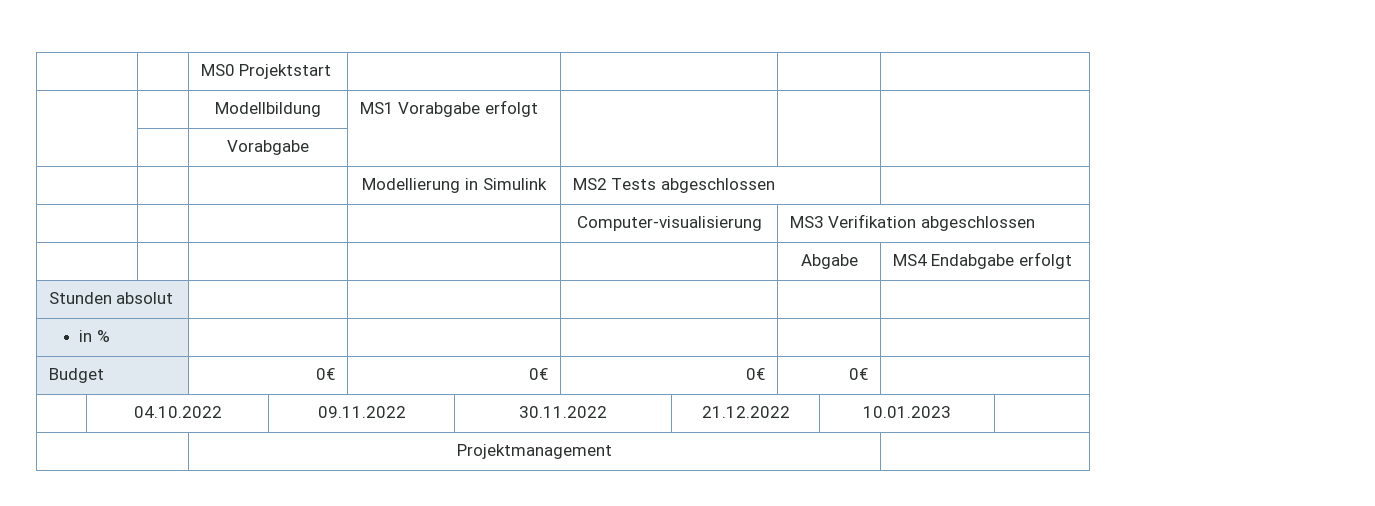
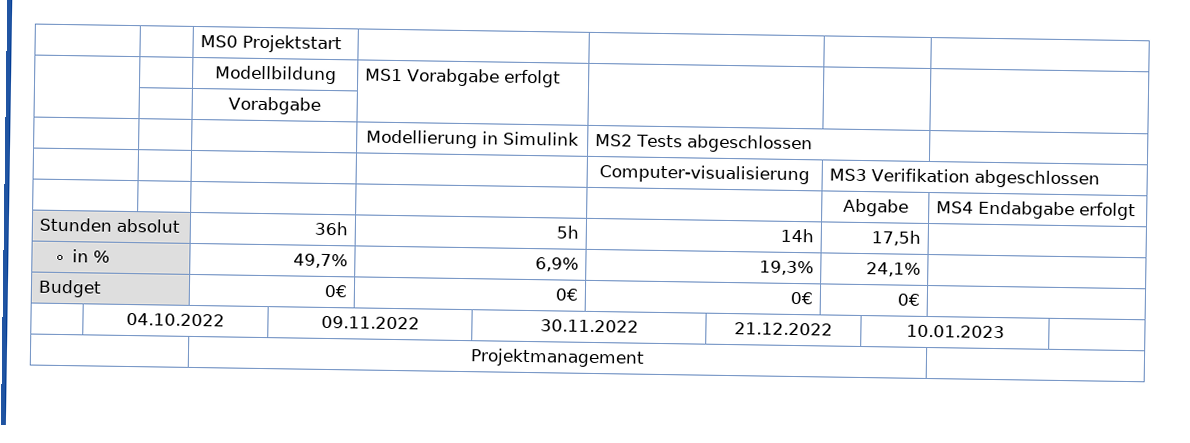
- Stunden absolut | | | | |
- in % | | | | |
+ Stunden absolut | 36h | 5h | 14h | 17,5h |
+ in % | 49,7% | 6,9% | 19,3% | 24,1% |

